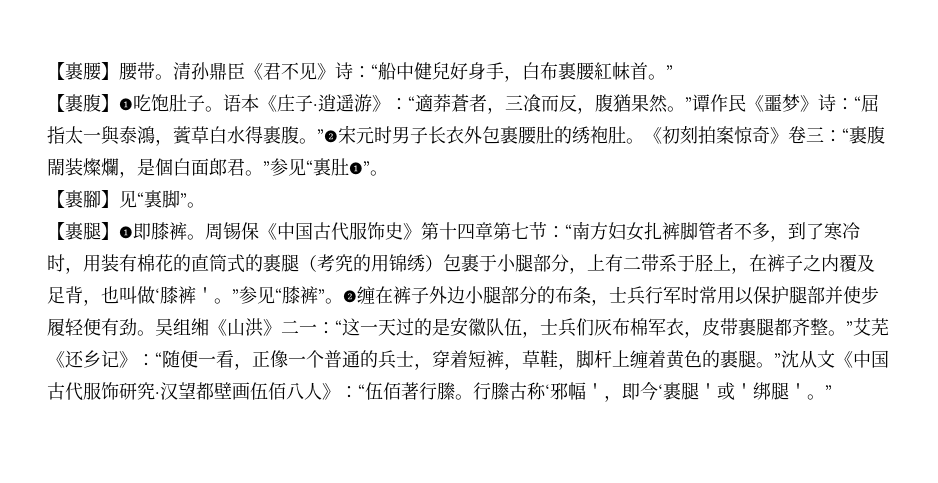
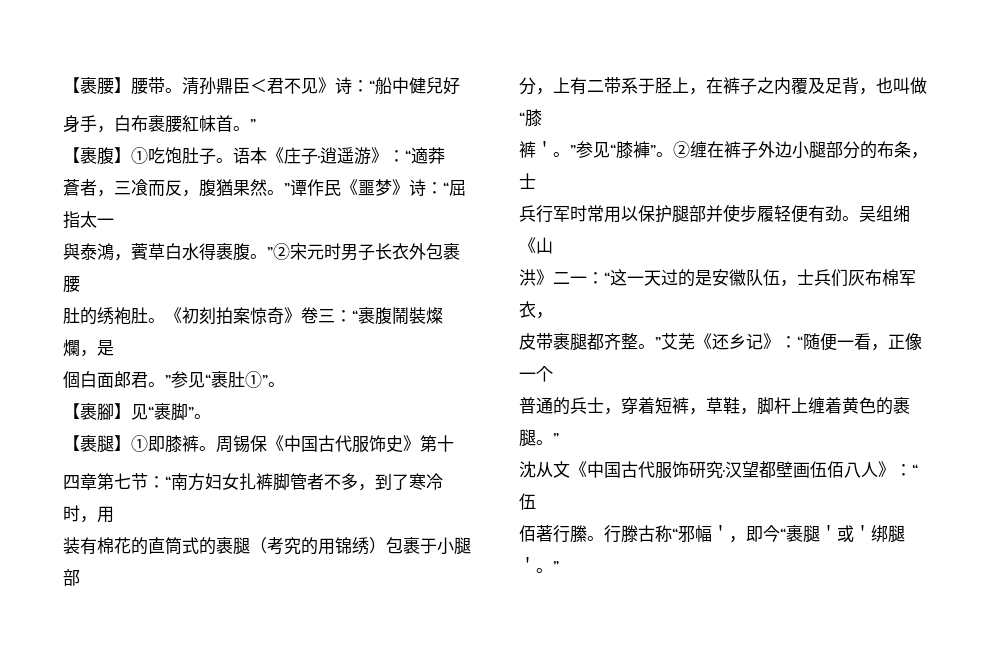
- 清孙鼎臣《君不见》诗：“船中健兒好身手，白布裹腰紅帓首。”
+ 清孙鼎臣＜君不见》诗：“船中健兒好
+ 身手，白布裹腰紅帓首。”
- 【裹腹】❶吃饱肚子。
+ 【裹腹】①吃饱肚子。
- 语本《庄子·逍遥游》：“適莽蒼者，三飡而反，腹猶果然。”谭作民《噩梦》诗：“屈指太一與泰鴻，薲草白水得裹腹。”❷宋元时男子长衣外包裹腰肚的绣袍肚。
+ 语本《庄子·逍遥游》：“適莽
+ 蒼者，三飡而反，腹猶果然。”谭作民《噩梦》诗：“屈指太一
+ 與泰鴻，薲草白水得裹腹。”②宋元时男子长衣外包裹腰
+ 肚的绣袍肚。
- 《初刻拍案惊奇》卷三：“裹腹閙装燦爛，是個白面郎君。”参见“裏肚❶”。
+ 《初刻拍案惊奇》卷三：“裹腹鬧裝燦爛，是
+ 個白面郎君。”参见“裹肚①”。
- 【裹腳】见“裏脚”。
+ 【裹腳】见“裹脚”。
- 【裹腿】❶即膝裤。
+ 【裹腿】①即膝裤。
- 周锡保《中国古代服饰史》第十四章第七节：
+ 周锡保《中国古代服饰史》第十
+ 四章第七节：
- “南方妇女扎裤脚管者不多，到了寒冷时，用装有棉花的直筒式的裹腿（考究的用锦绣）包裹于小腿部分，上有二带系于胫上，在裤子之内覆及足背，也叫做‘膝裤＇。”参见“膝裤”。❷缠在裤子外边小腿部分的布条，士兵行军时常用以保护腿部并使步履轻便有劲。
+ “南方妇女扎裤脚管者不多，到了寒冷时，用
+ 装有棉花的直筒式的裹腿（考究的用锦绣）包裹于小腿部
+ 分，上有二带系于胫上，在裤子之内覆及足背，也叫做“膝
+ 裤＇。”参见“膝褲”。②缠在裤子外边小腿部分的布条，士
+ 兵行军时常用以保护腿部并使步履轻便有劲。
- 吴组缃《山洪》二一：
+ 吴组缃《山
+ 洪》二一：
- “这一天过的是安徽队伍，士兵们灰布棉军衣，皮带裹腿都齐整。”艾芜《还乡记》：
+ “这一天过的是安徽队伍，士兵们灰布棉军衣，
+ 皮带裹腿都齐整。”艾芜《还乡记》：
- “随便一看，正像一个普通的兵士，穿着短裤，草鞋，脚杆上缠着黄色的裹腿。”沈从文《中国古代服饰研究·汉望都壁画伍佰八人》：
+ “随便一看，正像一个
+ 普通的兵士，穿着短裤，草鞋，脚杆上缠着黄色的裹腿。”
+ 沈从文《中国古代服饰研究·汉望都壁画伍佰八人》：
- “伍佰著行縢。
+ “伍
+ 佰著行縢。
- 行縢古称‘邪幅＇，即今‘裹腿＇或＇绑腿＇。”
+ 行滕古称“邪幅＇，即今“裹腿＇或＇绑腿＇。”

